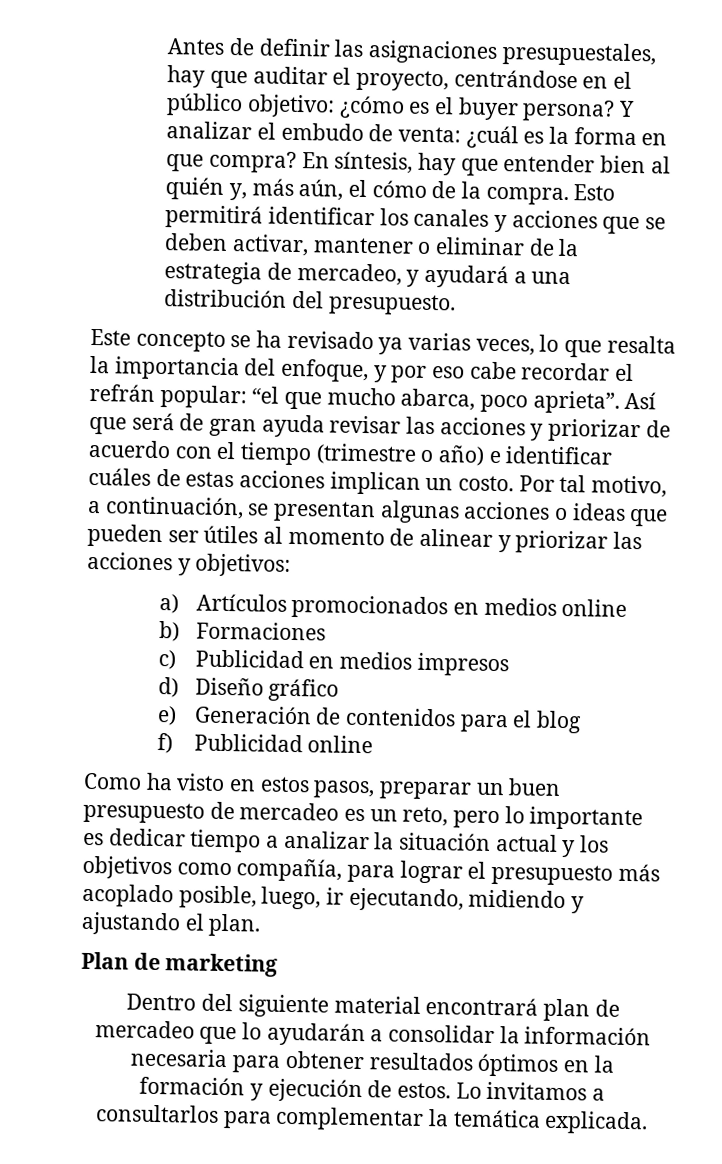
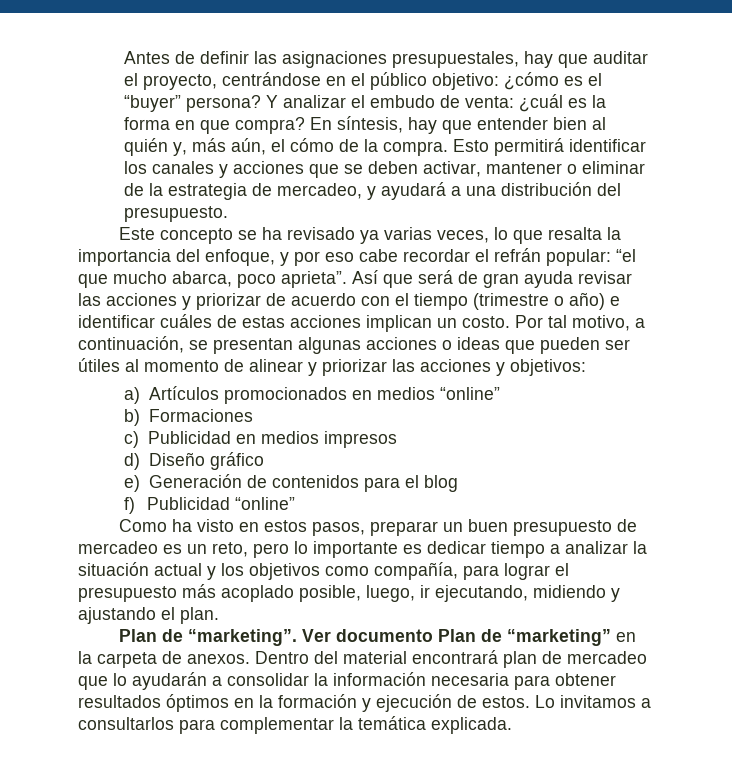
- Antes de definir las asignaciones presupuestales, hay que auditar el proyecto, centrándose en el público objetivo: ¿cómo es el buyer persona?
+ Antes de definir las asignaciones presupuestales, hay que auditar el proyecto, centrándose en el público objetivo: ¿cómo es el “buyer” persona?
- a) Artículos promocionados en medios online
+ a) Artículos promocionados en medios “online”
- f) Publicidad online
+ f) Publicidad “online”
- Plan de marketing
- Dentro del siguiente material encontrará plan de mercadeo que lo ayudarán a consolidar la información necesaria para obtener resultados óptimos en la formación y ejecución de estos.
+ Plan de “marketing”. Ver documento Plan de “marketing” en la carpeta de anexos. Dentro del material encontrará plan de mercadeo que lo ayudarán a consolidar la información necesaria para obtener resultados óptimos en la formación y ejecución de estos.

